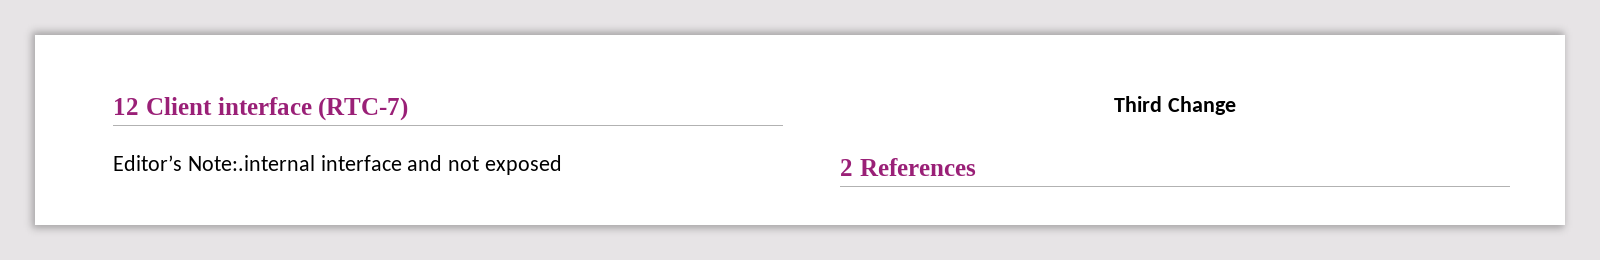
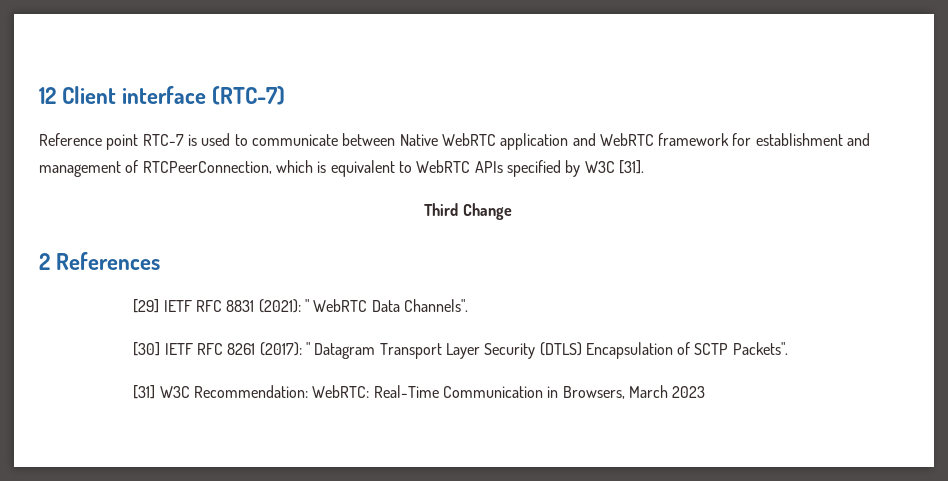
- Editor’s Note:.internal interface and not exposed
+ Reference point RTC-7 is used to communicate between Native WebRTC application and WebRTC framework for establishment and management of RTCPeerConnection, which is equivalent to WebRTC APIs specified by W3C [31].
  Third Change
  2 References
+ [29] IETF RFC 8831 (2021): " WebRTC Data Channels".
+ [30] IETF RFC 8261 (2017): " Datagram Transport Layer Security (DTLS) Encapsulation of SCTP Packets".
+ [31] W3C Recommendation: WebRTC: Real-Time Communication in Browsers, March 2023

